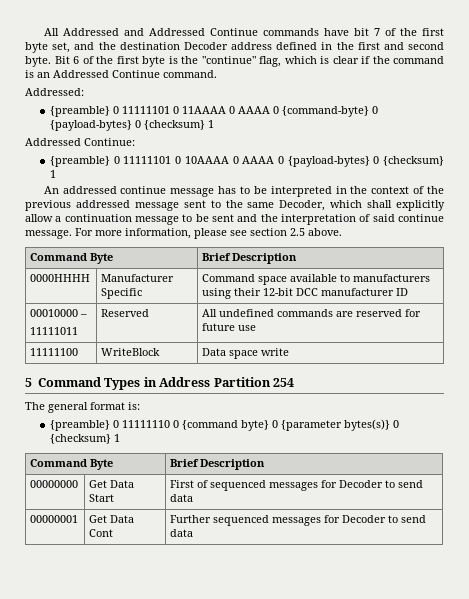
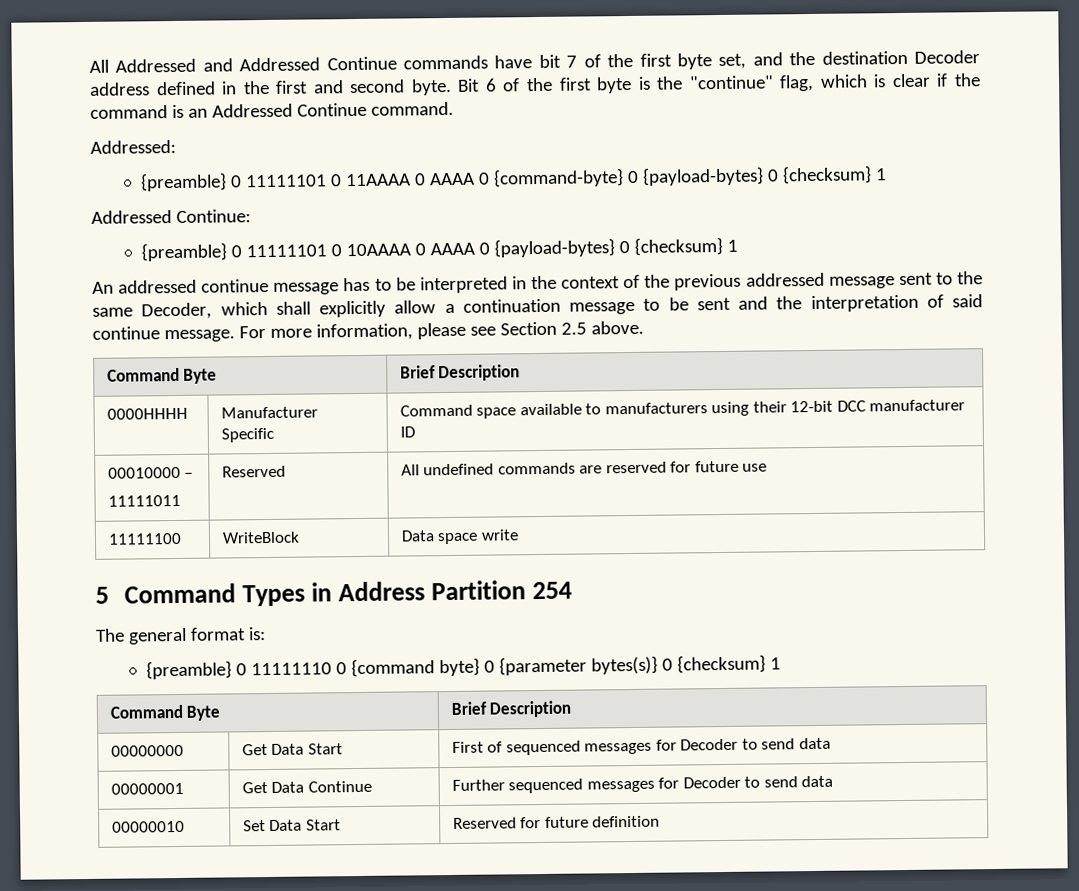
- For more information, please see section 2.5 above.
+ For more information, please see Section 2.5 above.
- 00000001 | Get Data Cont | Further sequenced messages for Decoder to send data
+ 00000001 | Get Data Continue | Further sequenced messages for Decoder to send data
+ 00000010 | Set Data Start | Reserved for future definition

